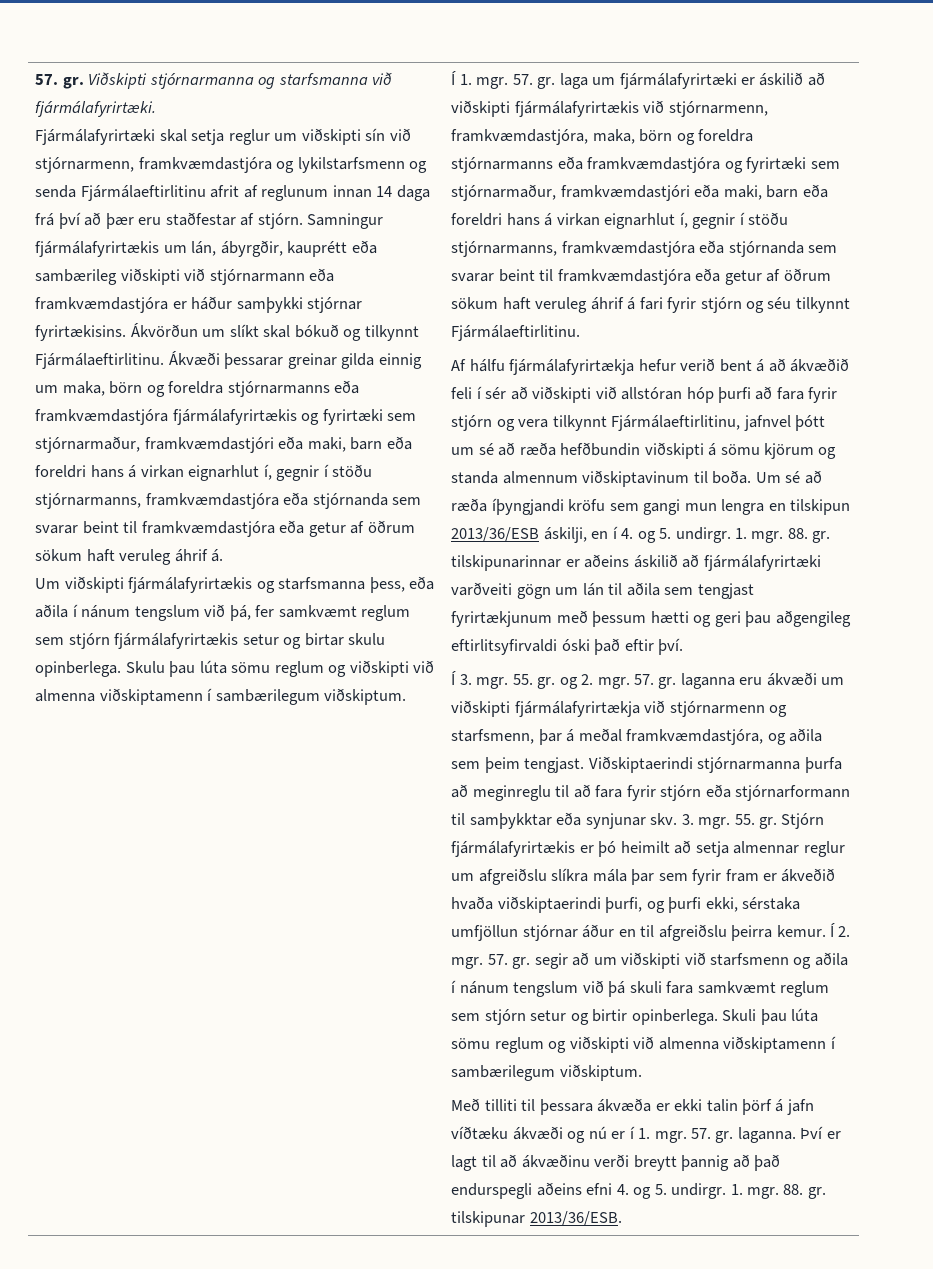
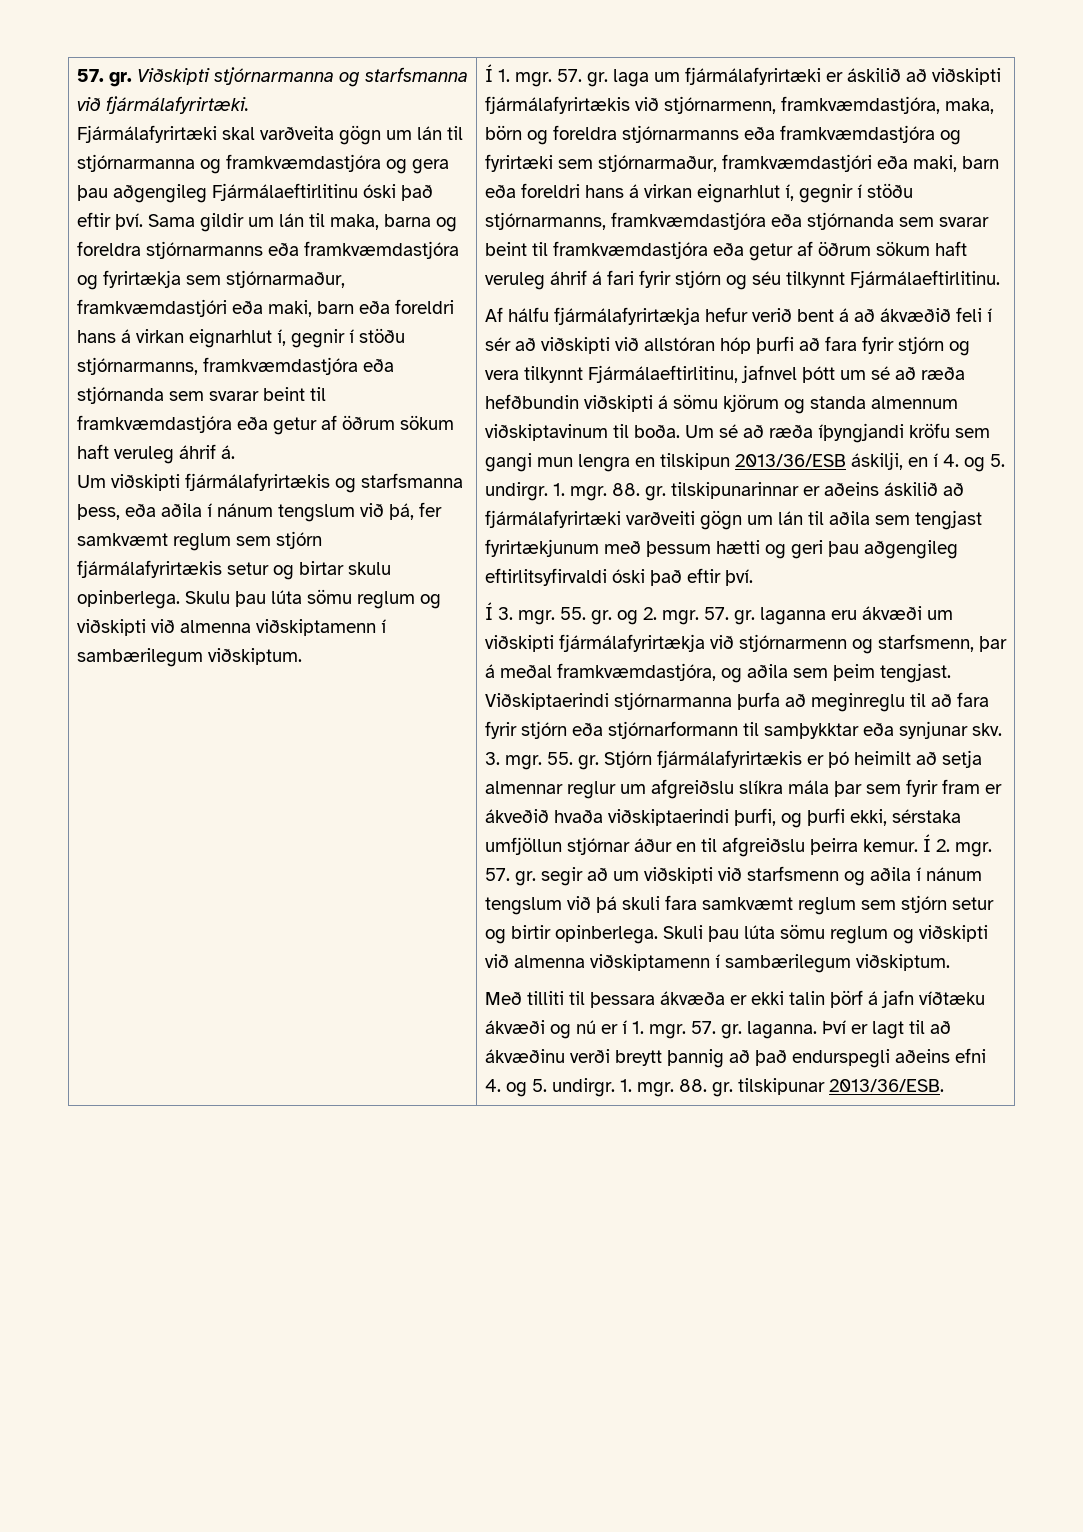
- Fjármálafyrirtæki skal setja reglur um viðskipti sín við stjórnarmenn, framkvæmdastjóra og lykilstarfsmenn og senda Fjármálaeftirlitinu afrit af reglunum innan 14 daga frá því að þær eru staðfestar af stjórn. Samningur fjármálafyrirtækis um lán, ábyrgðir, kauprétt eða sambærileg viðskipti við stjórnarmann eða framkvæmdastjóra er háður samþykki stjórnar fyrirtækisins. Ákvörðun um slíkt skal bókuð og tilkynnt Fjármálaeftirlitinu. Ákvæði þessarar greinar gilda einnig um maka, börn og foreldra stjórnarmanns eða framkvæmdastjóra fjármálafyrirtækis og fyrirtæki sem stjórnarmaður, framkvæmdastjóri eða maki, barn eða foreldri hans á virkan eignarhlut í, gegnir í stöðu stjórnarmanns, framkvæmdastjóra eða stjórnanda sem svarar beint til framkvæmdastjóra eða getur af öðrum sökum haft veruleg áhrif á.
+ Fjármálafyrirtæki skal varðveita gögn um lán til stjórnarmanna og framkvæmdastjóra og gera þau aðgengileg Fjármálaeftirlitinu óski það eftir því. Sama gildir um lán til maka, barna og foreldra stjórnarmanns eða framkvæmdastjóra og fyrirtækja sem stjórnarmaður, framkvæmdastjóri eða maki, barn eða foreldri hans á virkan eignarhlut í, gegnir í stöðu stjórnarmanns, framkvæmdastjóra eða stjórnanda sem svarar beint til framkvæmdastjóra eða getur af öðrum sökum haft veruleg áhrif á.

